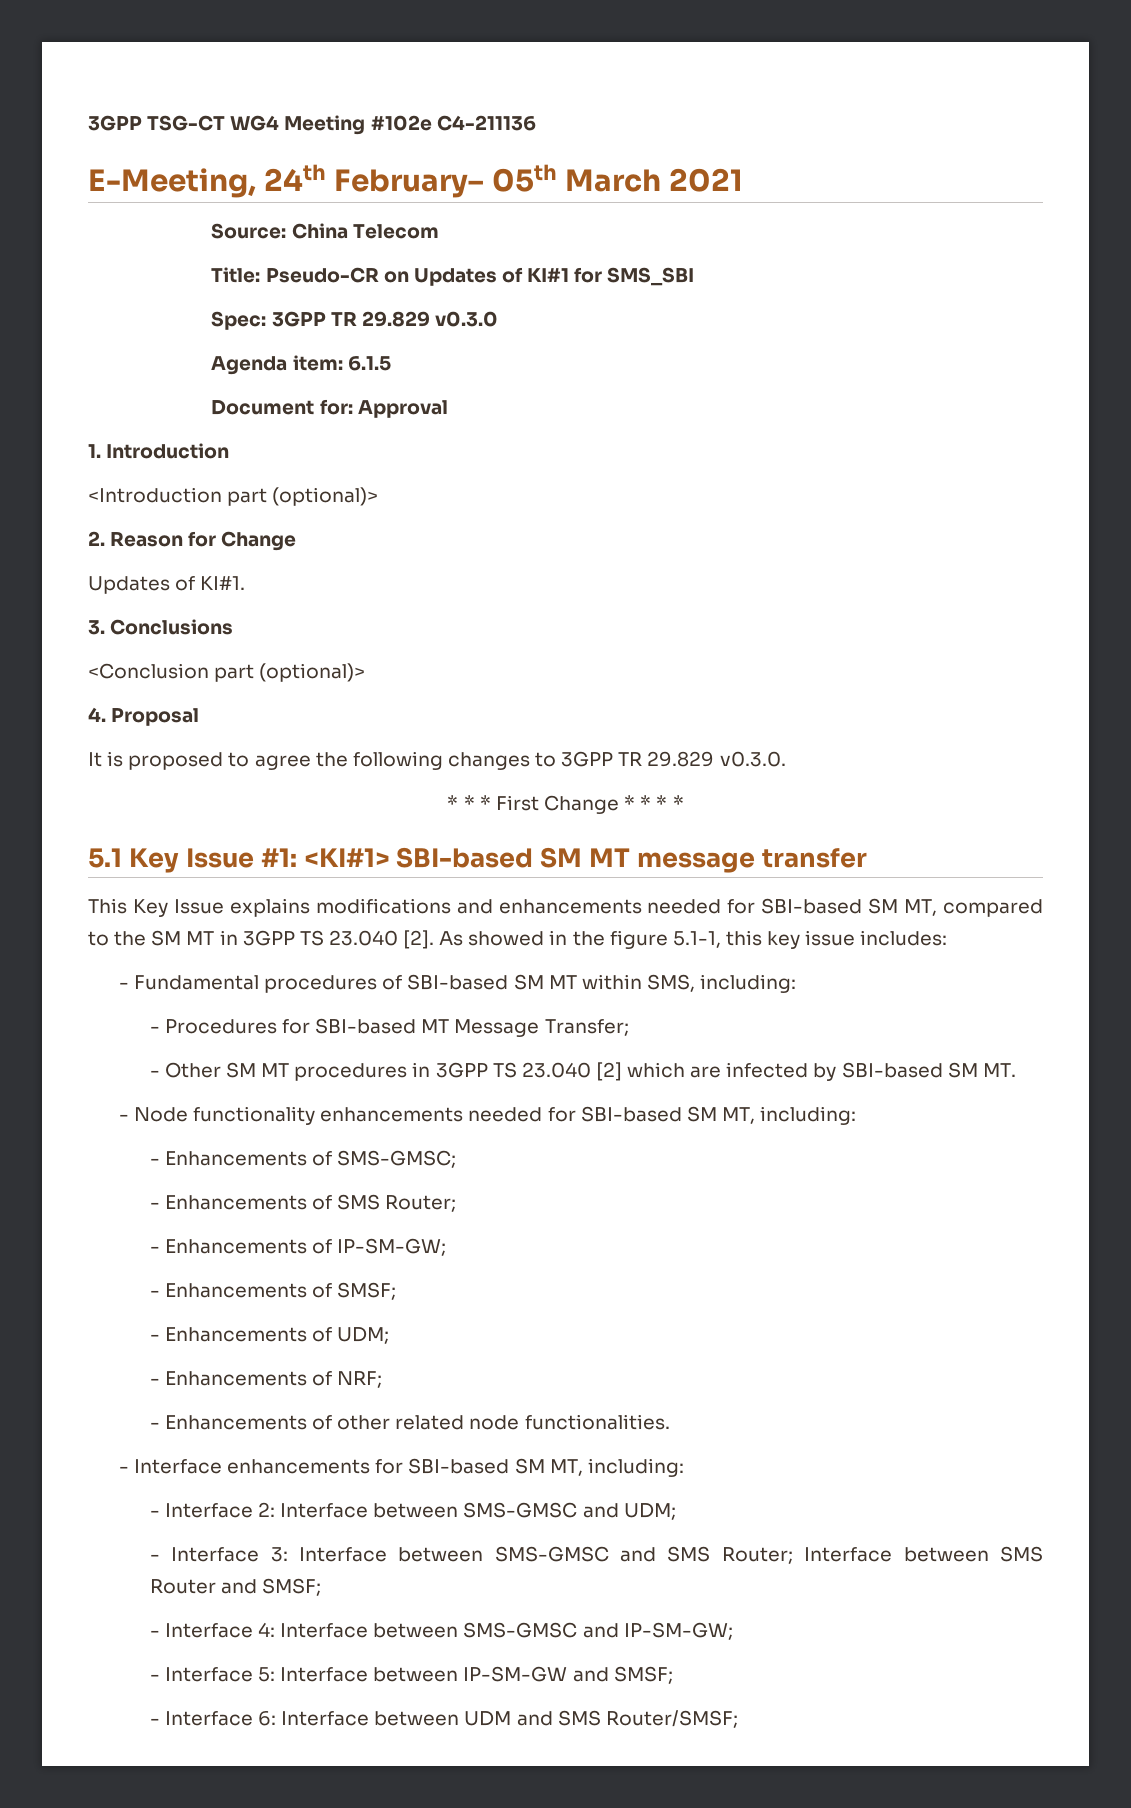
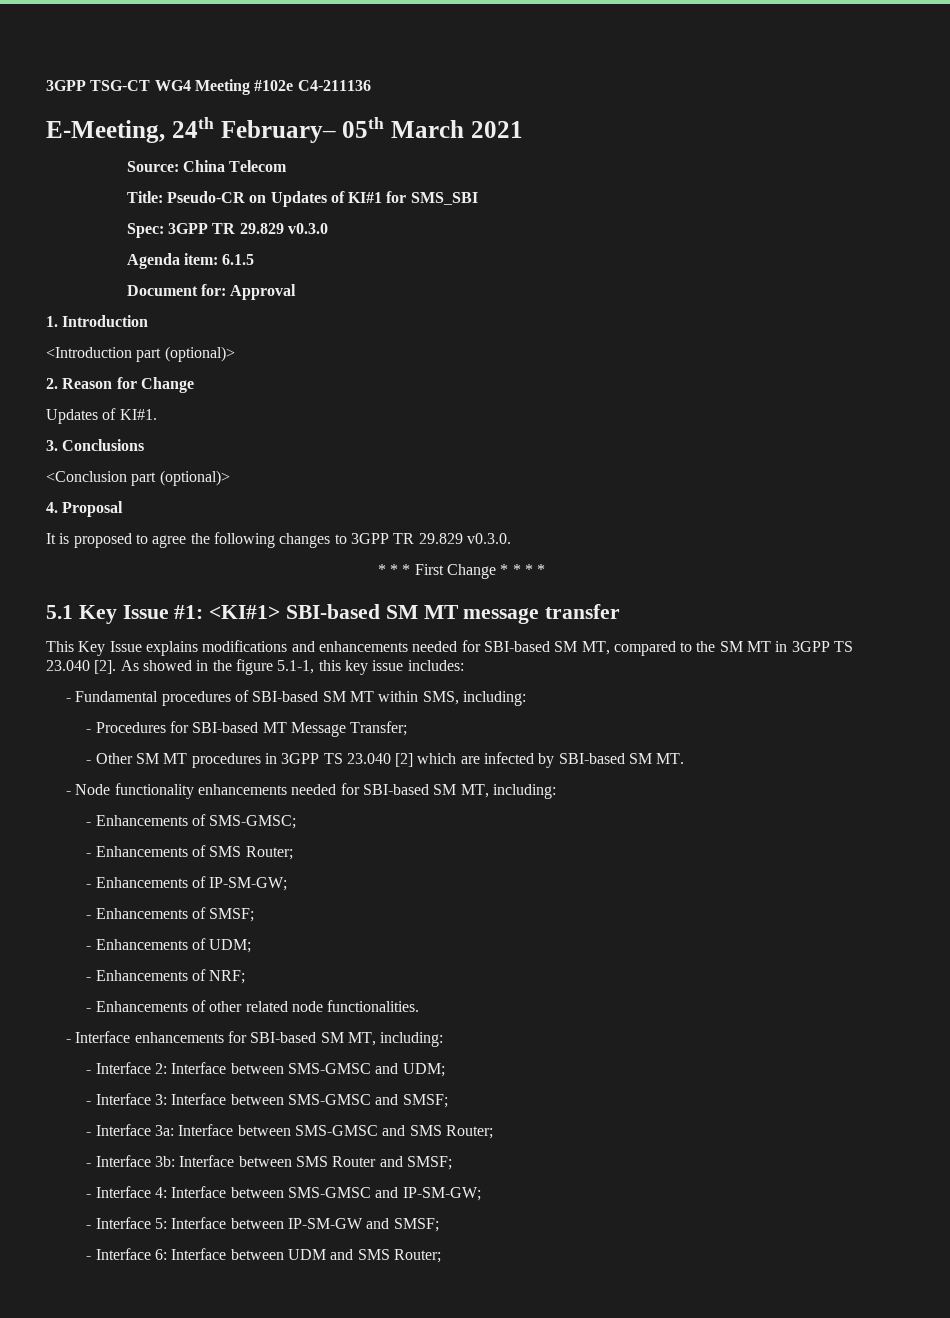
- - Interface 3: Interface between SMS-GMSC and SMS Router; Interface between SMS Router and SMSF;
+ - Interface 3: Interface between SMS-GMSC and SMSF;
+ - Interface 3a: Interface between SMS-GMSC and SMS Router;
+ - Interface 3b: Interface between SMS Router and SMSF;
- - Interface 6: Interface between UDM and SMS Router/SMSF;
+ - Interface 6: Interface between UDM and SMS Router;

